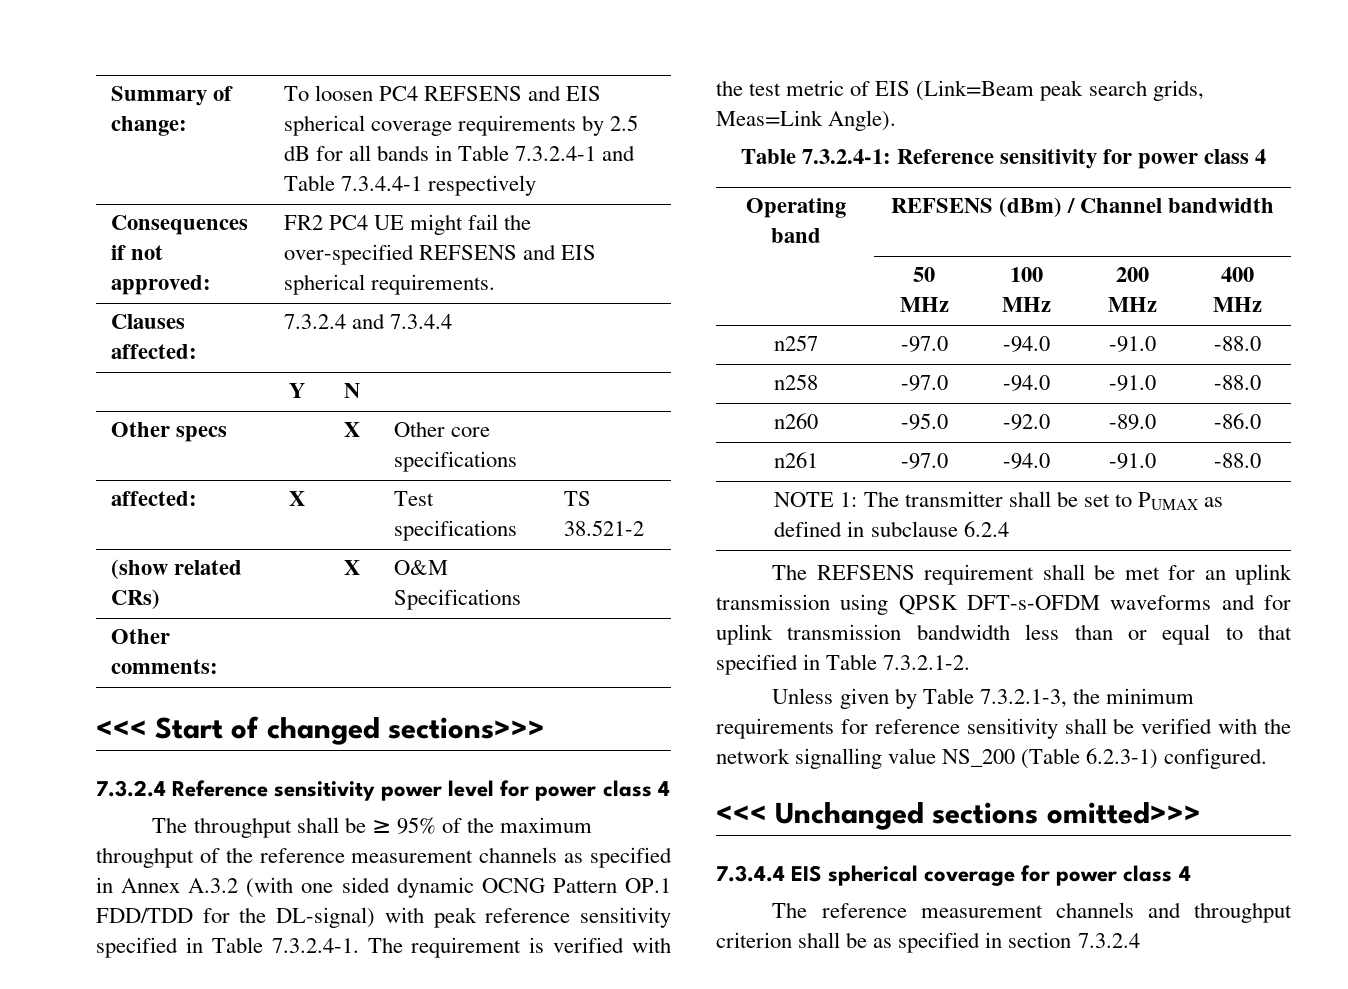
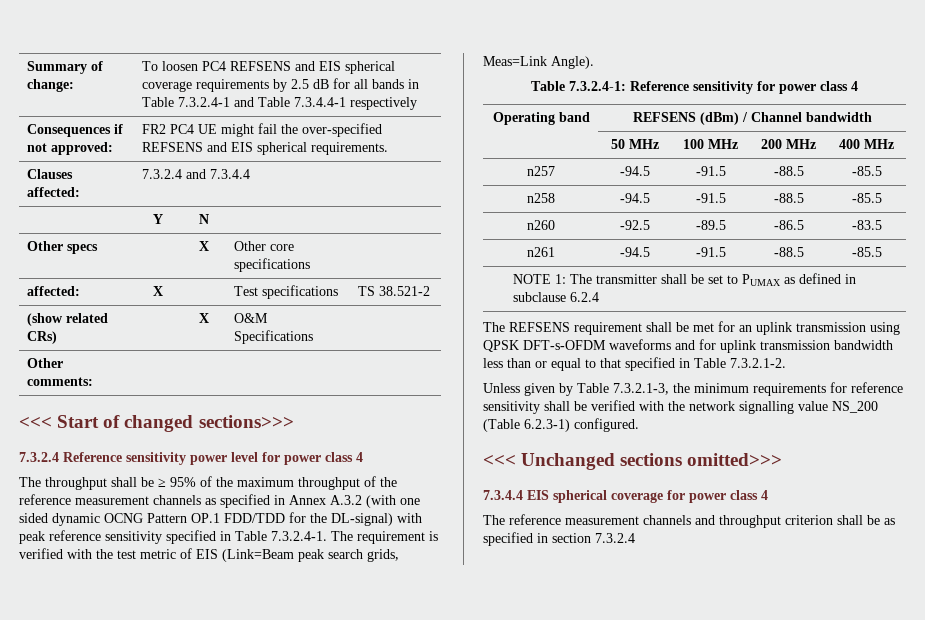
- n257 | -97.0 | -94.0 | -91.0 | -88.0
- n258 | -97.0 | -94.0 | -91.0 | -88.0
- n260 | -95.0 | -92.0 | -89.0 | -86.0
- n261 | -97.0 | -94.0 | -91.0 | -88.0
+ n257 | -94.5 | -91.5 | -88.5 | -85.5
+ n258 | -94.5 | -91.5 | -88.5 | -85.5
+ n260 | -92.5 | -89.5 | -86.5 | -83.5
+ n261 | -94.5 | -91.5 | -88.5 | -85.5

